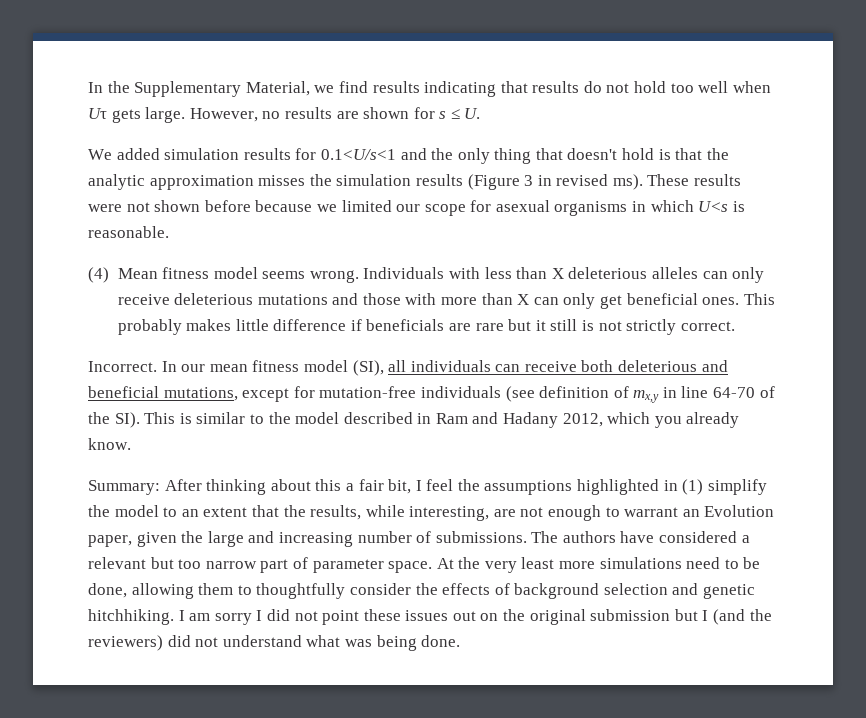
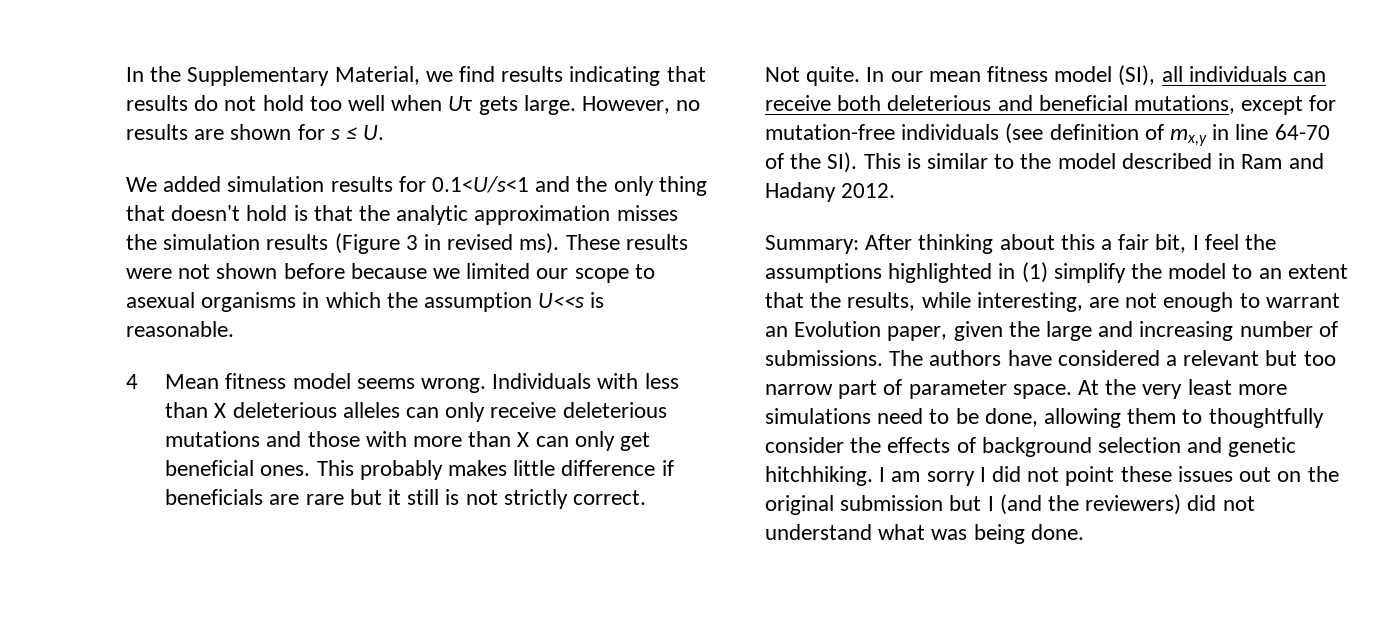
- These results were not shown before because we limited our scope for asexual organisms in which U<s is reasonable.
+ These results were not shown before because we limited our scope to asexual organisms in which the assumption U<<s is reasonable.
- (4) Mean fitness model seems wrong.
+ 4 Mean fitness model seems wrong.
- Incorrect.
+ Not quite.
- In our mean fitness model (SI), all individuals can receive both deleterious and beneficial mutations, except for mutation-free individuals (see definition of mx,y in line 64-70 of the SI). This is similar to the model described in Ram and Hadany 2012, which you already know.
+ In our mean fitness model (SI), all individuals can receive both deleterious and beneficial mutations, except for mutation-free individuals (see definition of mx,y in line 64-70 of the SI). This is similar to the model described in Ram and Hadany 2012.

